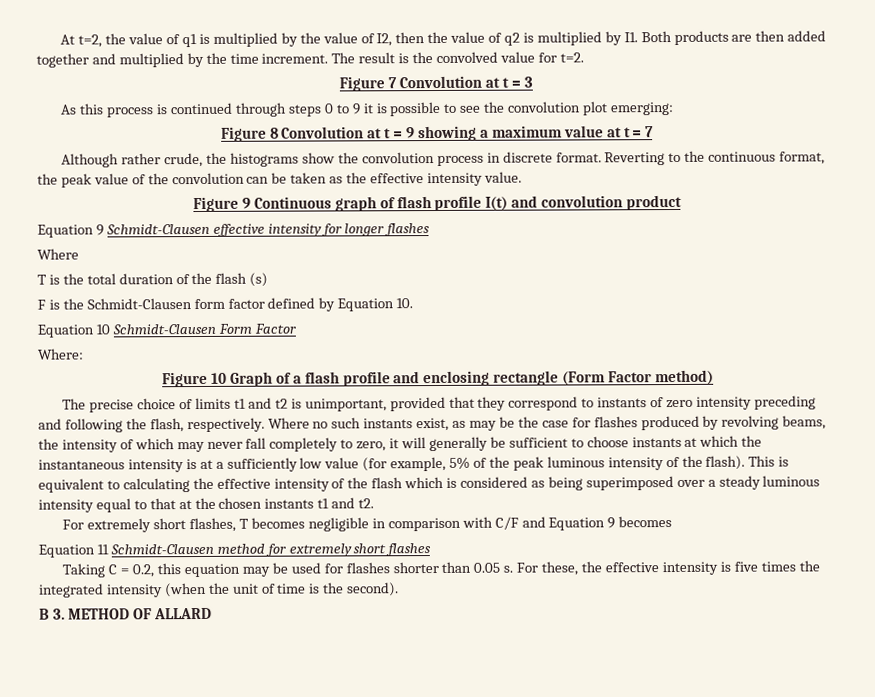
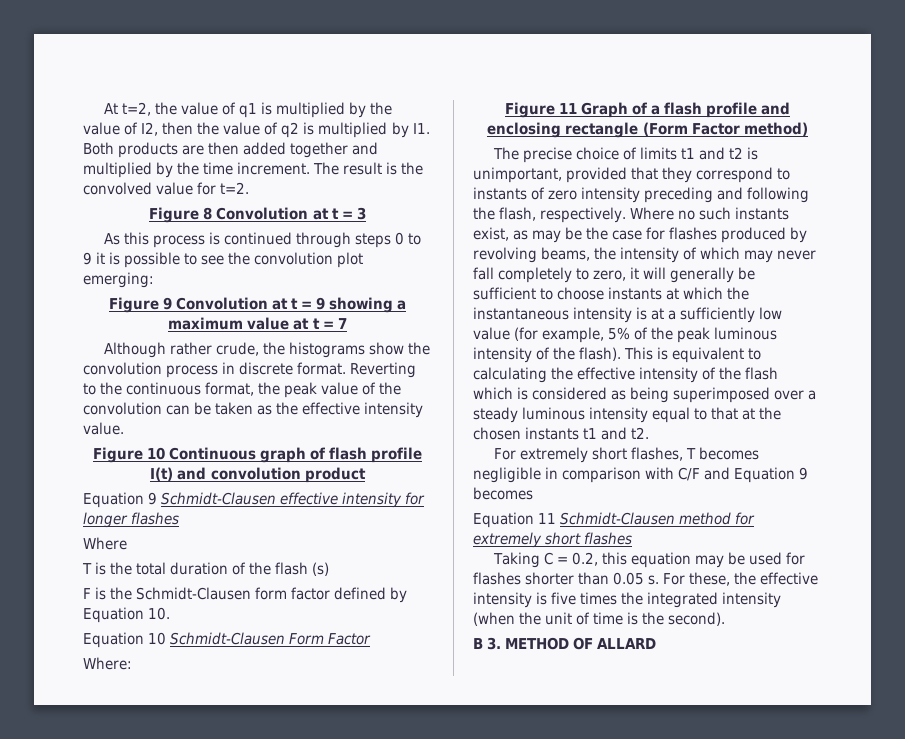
- Figure 7 Convolution at t = 3
+ Figure 8 Convolution at t = 3
- Figure 8 Convolution at t = 9 showing a maximum value at t = 7
+ Figure 9 Convolution at t = 9 showing a maximum value at t = 7
- Figure 9 Continuous graph of flash profile I(t) and convolution product
+ Figure 10 Continuous graph of flash profile I(t) and convolution product
- Figure 10 Graph of a flash profile and enclosing rectangle (Form Factor method)
+ Figure 11 Graph of a flash profile and enclosing rectangle (Form Factor method)

